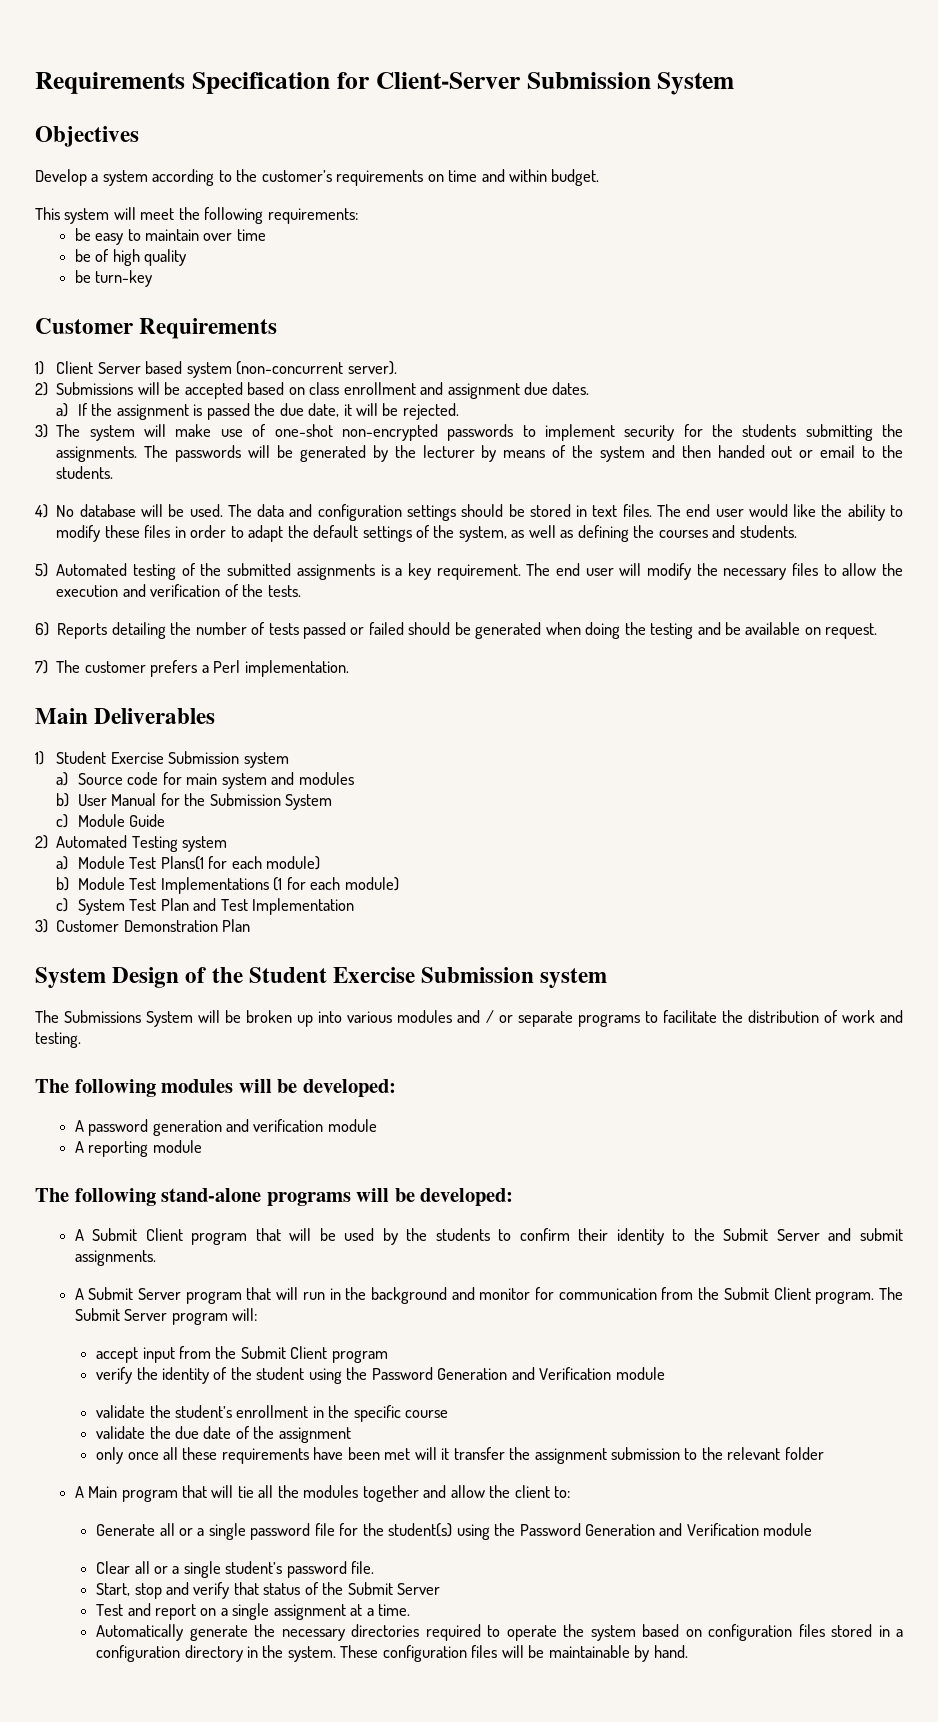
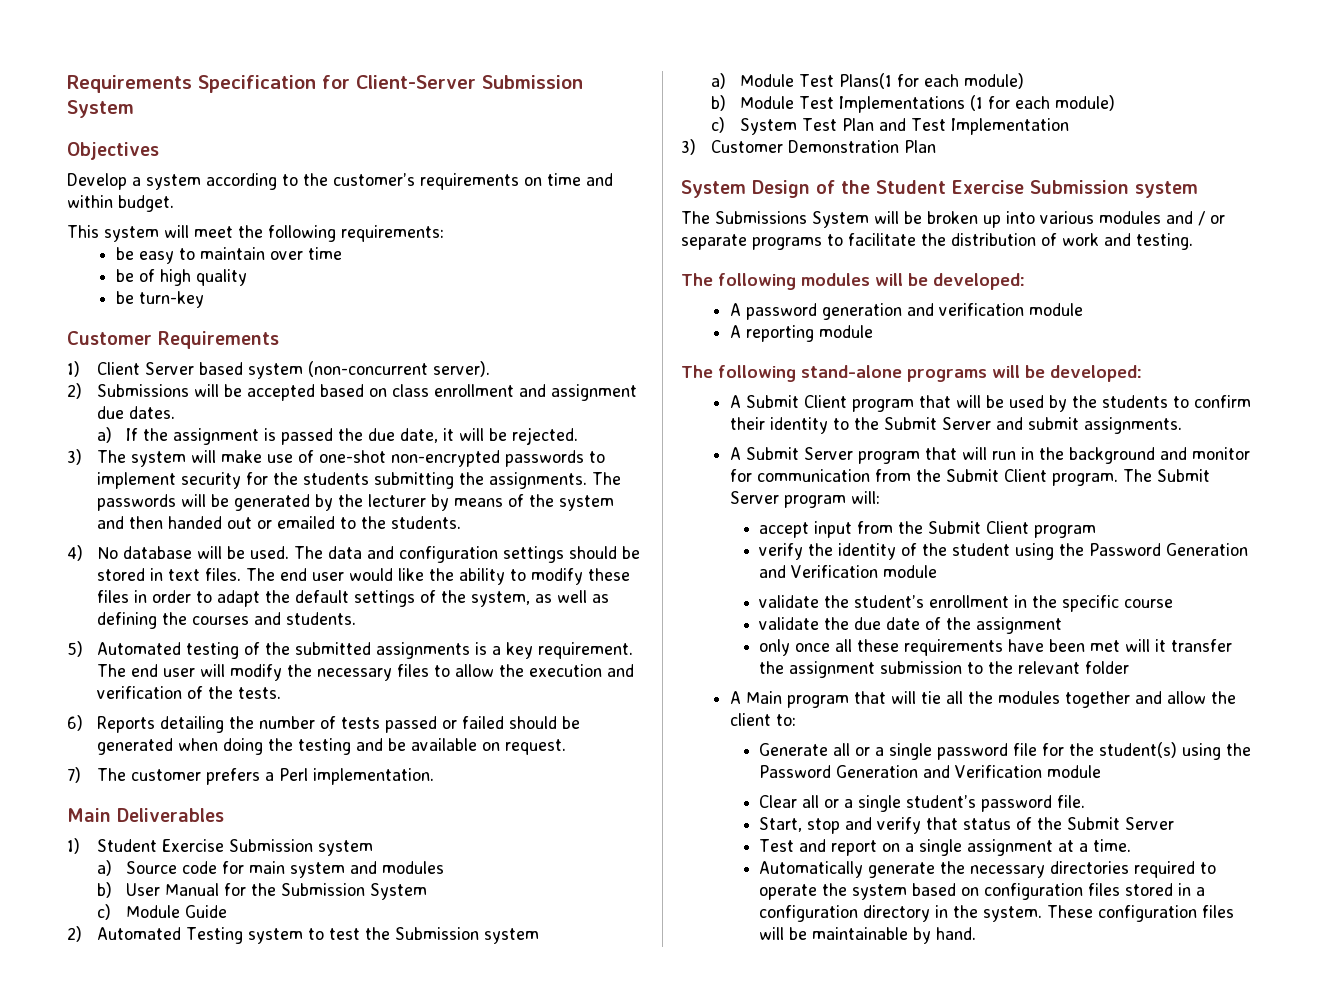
- The passwords will be generated by the lecturer by means of the system and then handed out or email to the students.
+ The passwords will be generated by the lecturer by means of the system and then handed out or emailed to the students.
- 2) Automated Testing system
+ 2) Automated Testing system to test the Submission system

